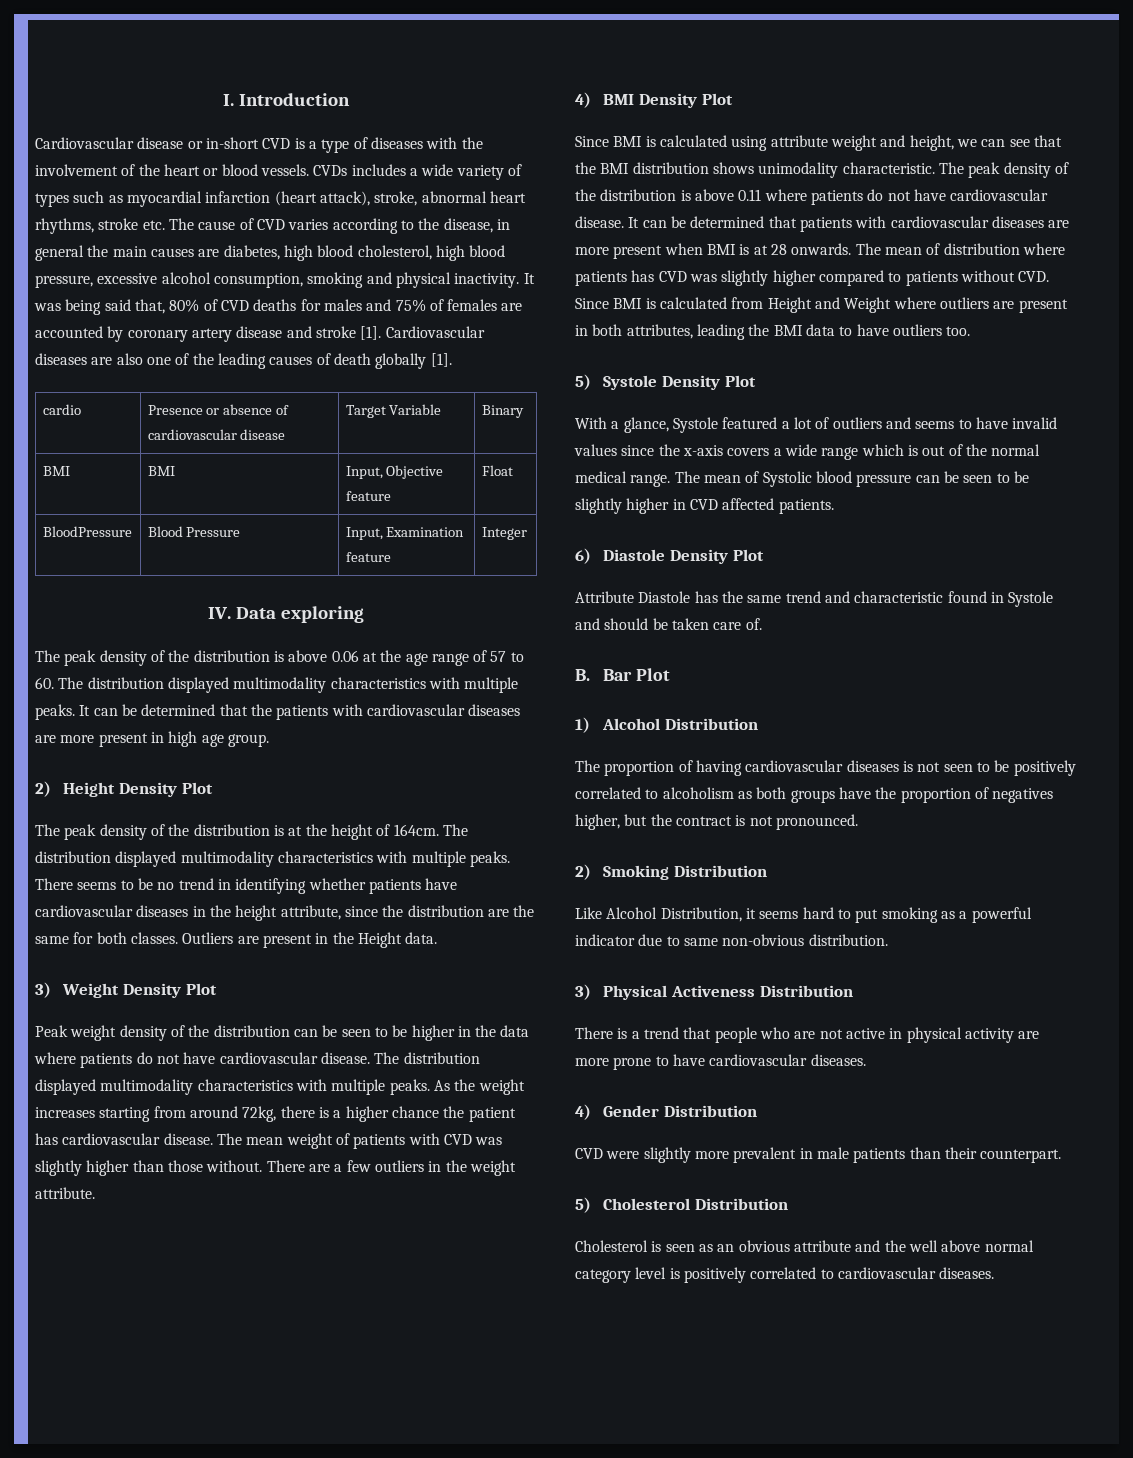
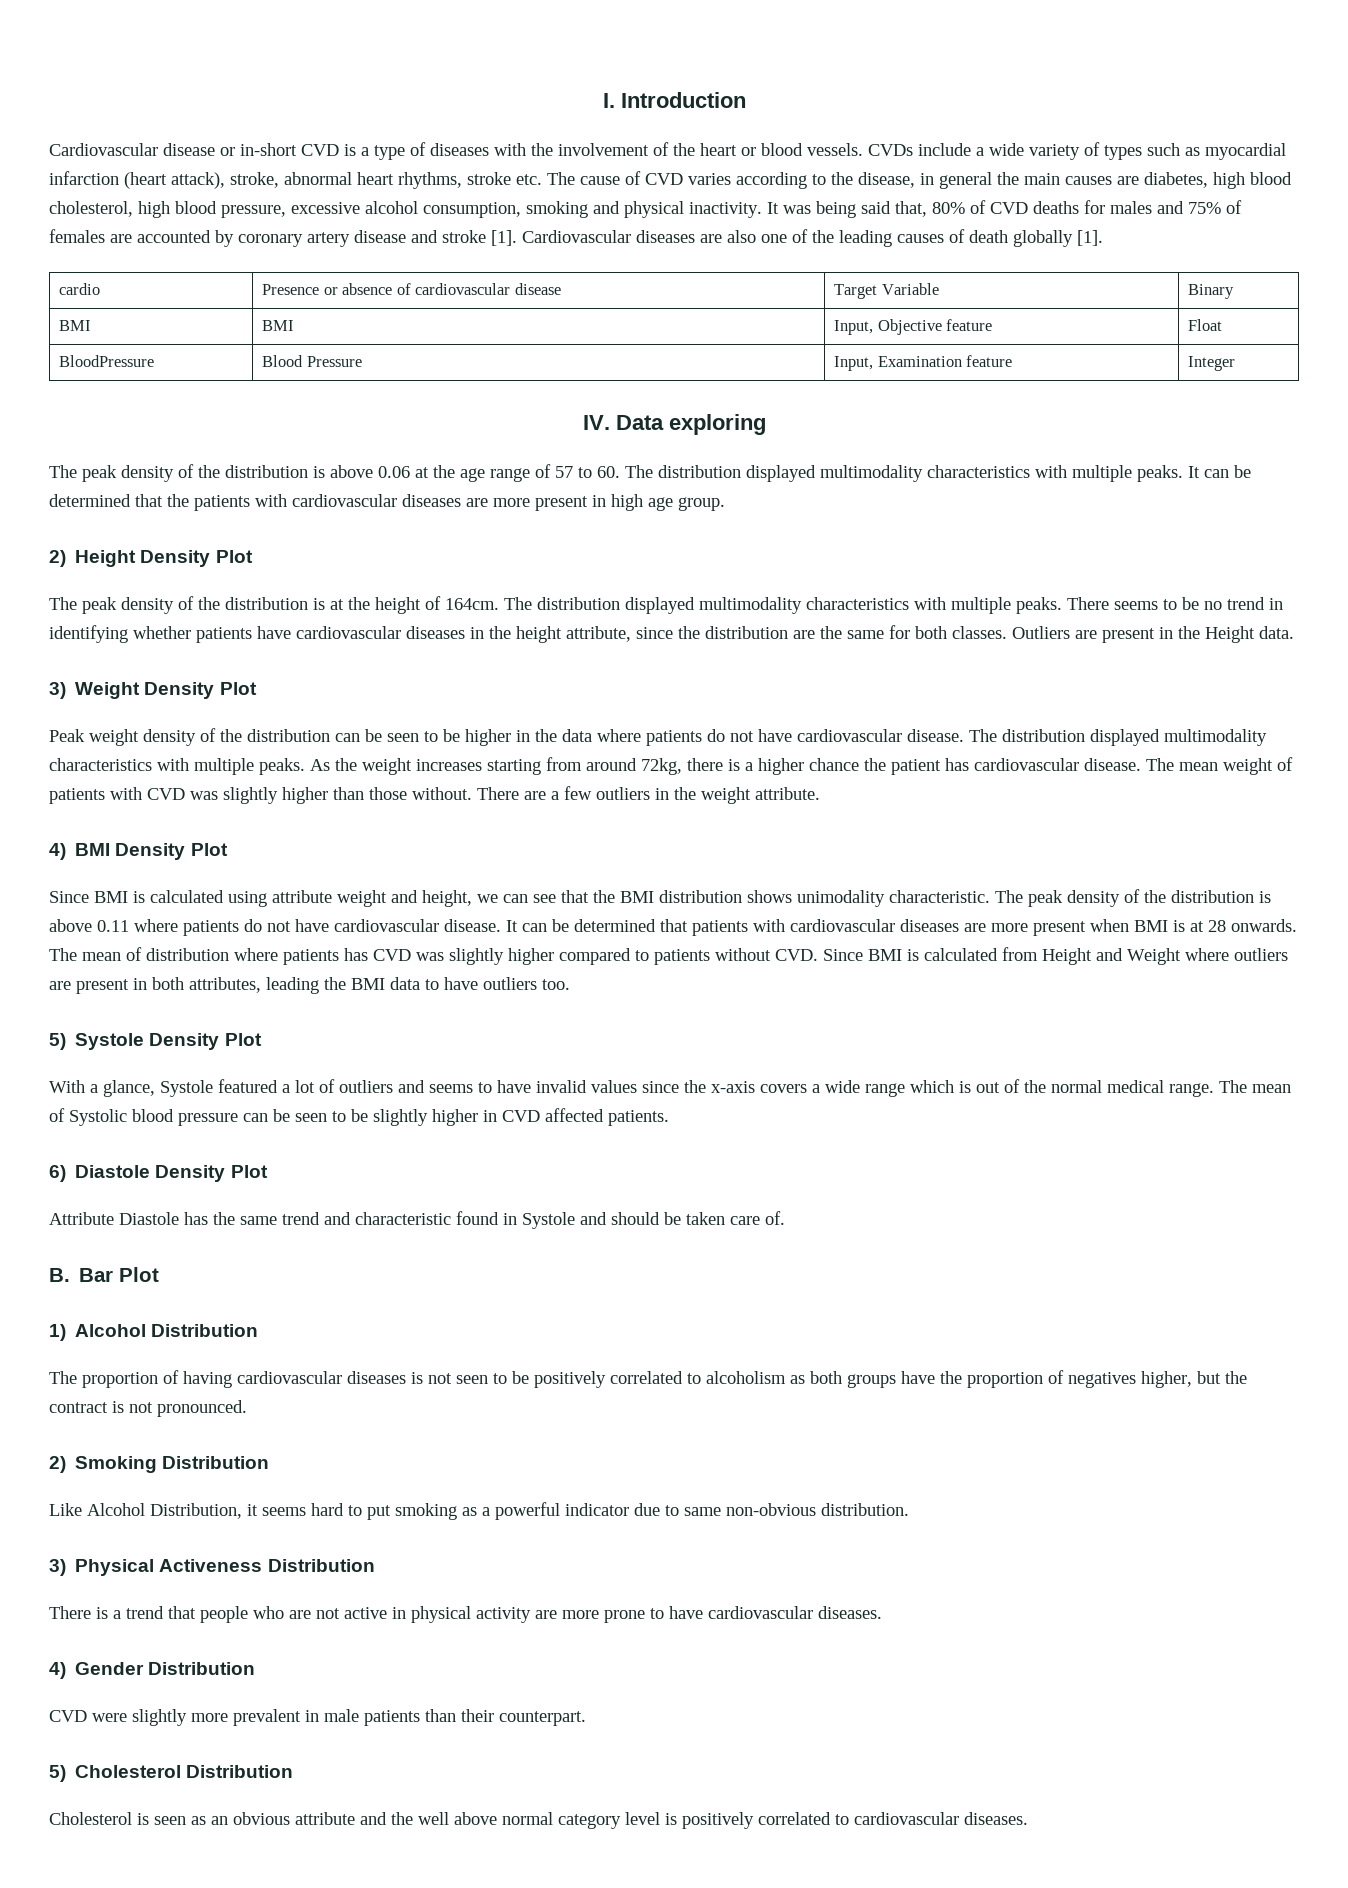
- CVDs includes a wide variety of types such as myocardial infarction (heart attack), stroke, abnormal heart rhythms, stroke etc. The cause of CVD varies according to the disease, in general the main causes are diabetes, high blood cholesterol, high blood pressure, excessive alcohol consumption, smoking and physical inactivity.
+ CVDs include a wide variety of types such as myocardial infarction (heart attack), stroke, abnormal heart rhythms, stroke etc. The cause of CVD varies according to the disease, in general the main causes are diabetes, high blood cholesterol, high blood pressure, excessive alcohol consumption, smoking and physical inactivity.

